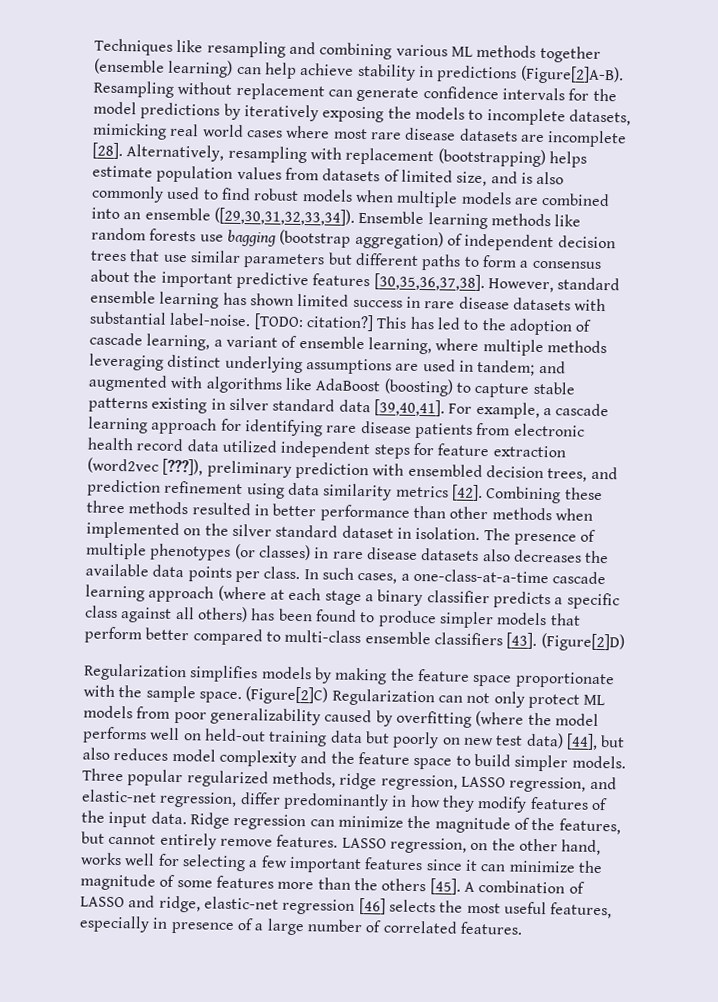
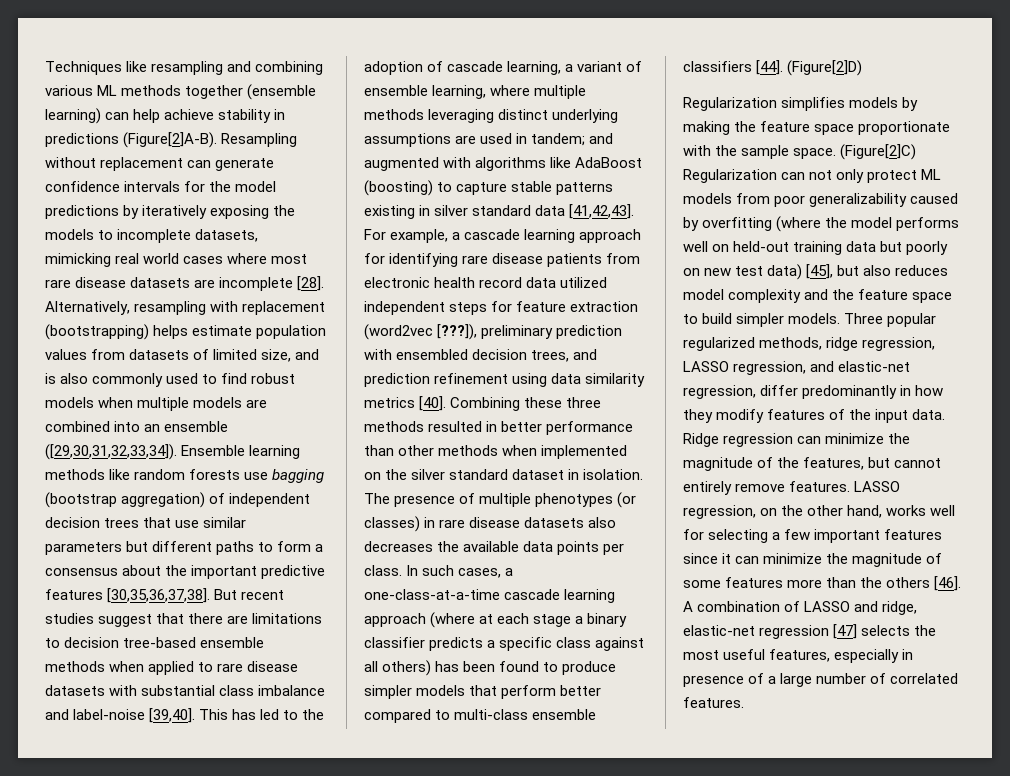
- However, standard ensemble learning has shown limited success in rare disease datasets with substantial label-noise. [TODO: citation?]
+ But recent studies suggest that there are limitations to decision tree-based ensemble methods when applied to rare disease datasets with substantial class imbalance and label-noise [39,40].
- This has led to the adoption of cascade learning, a variant of ensemble learning, where multiple methods leveraging distinct underlying assumptions are used in tandem; and augmented with algorithms like AdaBoost (boosting) to capture stable patterns existing in silver standard data [39,40,41].
+ This has led to the adoption of cascade learning, a variant of ensemble learning, where multiple methods leveraging distinct underlying assumptions are used in tandem; and augmented with algorithms like AdaBoost (boosting) to capture stable patterns existing in silver standard data [41,42,43].
- For example, a cascade learning approach for identifying rare disease patients from electronic health record data utilized independent steps for feature extraction (word2vec [???]), preliminary prediction with ensembled decision trees, and prediction refinement using data similarity metrics [42].
+ For example, a cascade learning approach for identifying rare disease patients from electronic health record data utilized independent steps for feature extraction (word2vec [???]), preliminary prediction with ensembled decision trees, and prediction refinement using data similarity metrics [40].
- In such cases, a one-class-at-a-time cascade learning approach (where at each stage a binary classifier predicts a specific class against all others) has been found to produce simpler models that perform better compared to multi-class ensemble classifiers [43].
+ In such cases, a one-class-at-a-time cascade learning approach (where at each stage a binary classifier predicts a specific class against all others) has been found to produce simpler models that perform better compared to multi-class ensemble classifiers [44].
- (Figure[2]C) Regularization can not only protect ML models from poor generalizability caused by overfitting (where the model performs well on held-out training data but poorly on new test data) [44], but also reduces model complexity and the feature space to build simpler models.
+ (Figure[2]C) Regularization can not only protect ML models from poor generalizability caused by overfitting (where the model performs well on held-out training data but poorly on new test data) [45], but also reduces model complexity and the feature space to build simpler models.
- LASSO regression, on the other hand, works well for selecting a few important features since it can minimize the magnitude of some features more than the others [45].
+ LASSO regression, on the other hand, works well for selecting a few important features since it can minimize the magnitude of some features more than the others [46].
- A combination of LASSO and ridge, elastic-net regression [46] selects the most useful features, especially in presence of a large number of correlated features.
+ A combination of LASSO and ridge, elastic-net regression [47] selects the most useful features, especially in presence of a large number of correlated features.

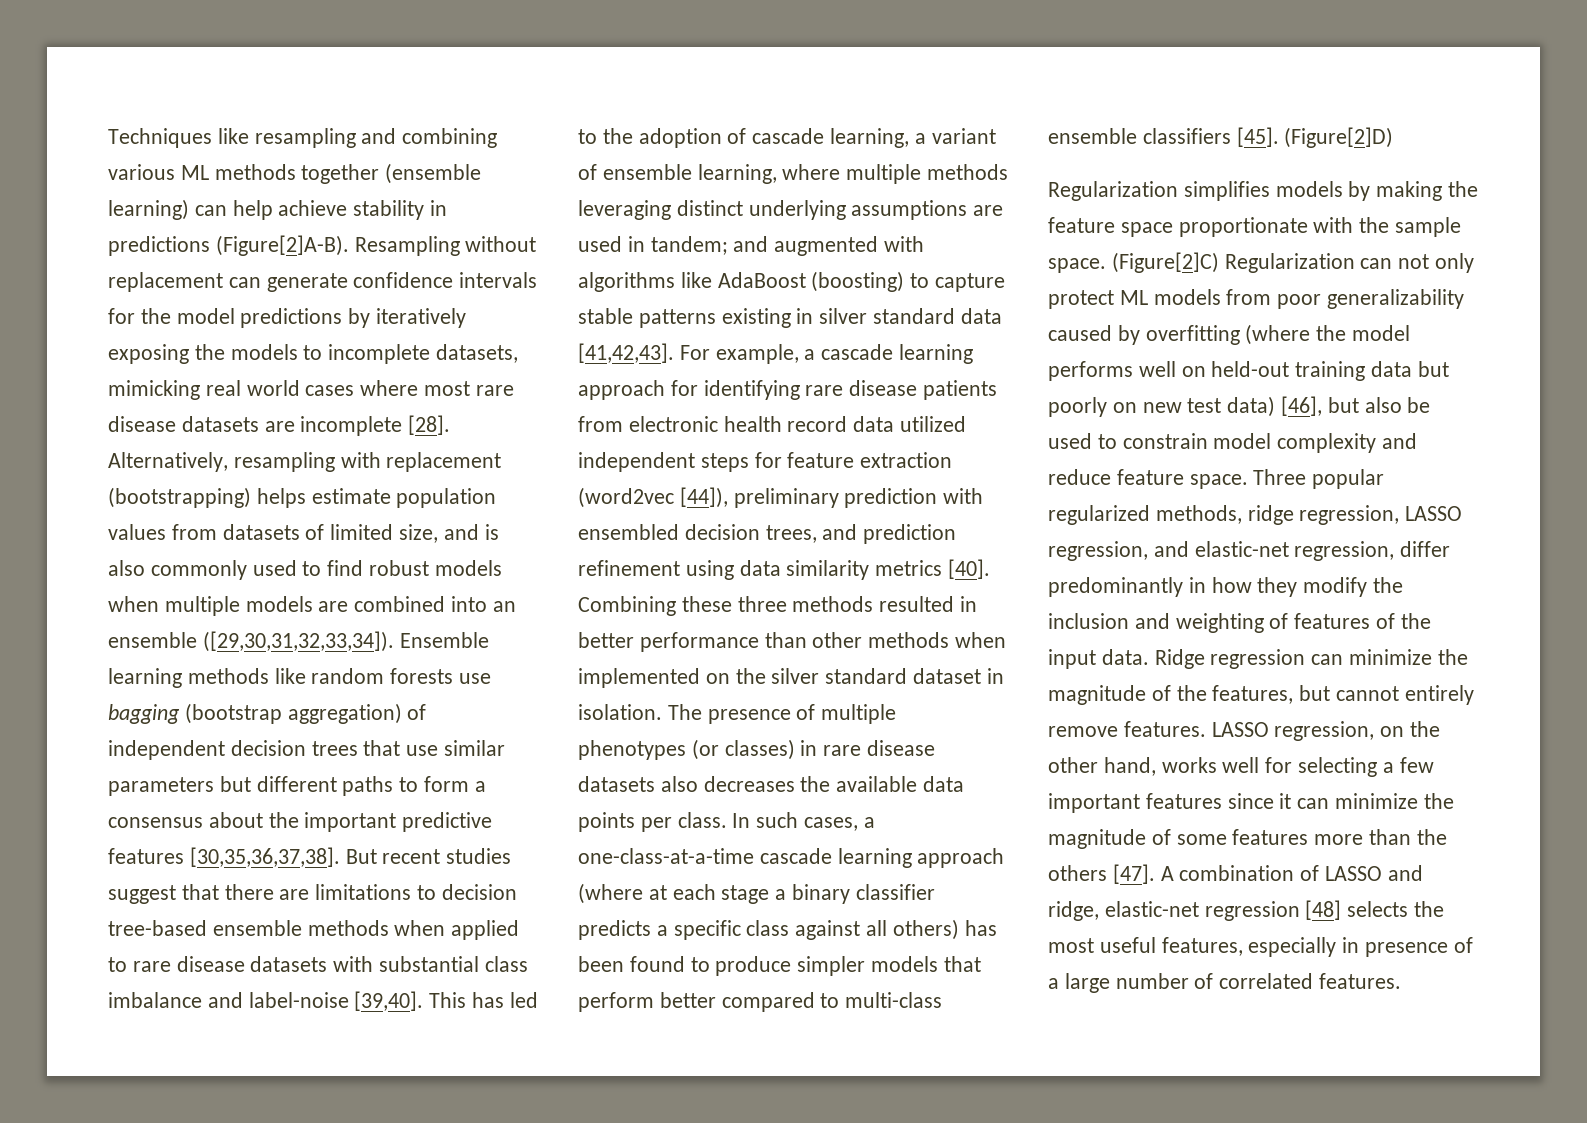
- For example, a cascade learning approach for identifying rare disease patients from electronic health record data utilized independent steps for feature extraction (word2vec [???]), preliminary prediction with ensembled decision trees, and prediction refinement using data similarity metrics [40].
+ For example, a cascade learning approach for identifying rare disease patients from electronic health record data utilized independent steps for feature extraction (word2vec [44]), preliminary prediction with ensembled decision trees, and prediction refinement using data similarity metrics [40].
- In such cases, a one-class-at-a-time cascade learning approach (where at each stage a binary classifier predicts a specific class against all others) has been found to produce simpler models that perform better compared to multi-class ensemble classifiers [44].
+ In such cases, a one-class-at-a-time cascade learning approach (where at each stage a binary classifier predicts a specific class against all others) has been found to produce simpler models that perform better compared to multi-class ensemble classifiers [45].
- (Figure[2]C) Regularization can not only protect ML models from poor generalizability caused by overfitting (where the model performs well on held-out training data but poorly on new test data) [45], but also reduces model complexity and the feature space to build simpler models.
+ (Figure[2]C) Regularization can not only protect ML models from poor generalizability caused by overfitting (where the model performs well on held-out training data but poorly on new test data) [46], but also be used to constrain model complexity and reduce feature space.
- Three popular regularized methods, ridge regression, LASSO regression, and elastic-net regression, differ predominantly in how they modify features of the input data.
+ Three popular regularized methods, ridge regression, LASSO regression, and elastic-net regression, differ predominantly in how they modify the inclusion and weighting of features of the input data.
- LASSO regression, on the other hand, works well for selecting a few important features since it can minimize the magnitude of some features more than the others [46].
+ LASSO regression, on the other hand, works well for selecting a few important features since it can minimize the magnitude of some features more than the others [47].
- A combination of LASSO and ridge, elastic-net regression [47] selects the most useful features, especially in presence of a large number of correlated features.
+ A combination of LASSO and ridge, elastic-net regression [48] selects the most useful features, especially in presence of a large number of correlated features.

